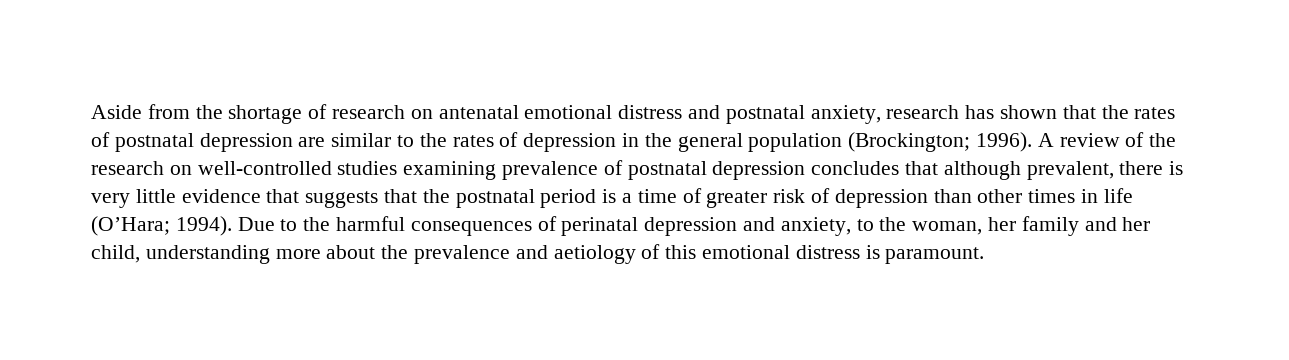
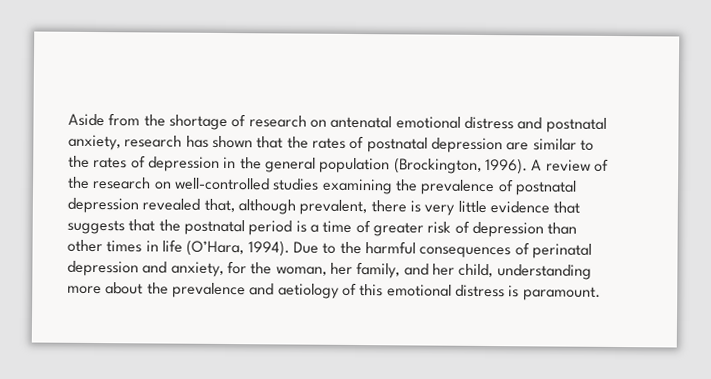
- Aside from the shortage of research on antenatal emotional distress and postnatal anxiety, research has shown that the rates of postnatal depression are similar to the rates of depression in the general population (Brockington; 1996).
+ Aside from the shortage of research on antenatal emotional distress and postnatal anxiety, research has shown that the rates of postnatal depression are similar to the rates of depression in the general population (Brockington, 1996).
- A review of the research on well-controlled studies examining prevalence of postnatal depression concludes that although prevalent, there is very little evidence that suggests that the postnatal period is a time of greater risk of depression than other times in life (O’Hara; 1994).
+ A review of the research on well-controlled studies examining the prevalence of postnatal depression revealed that, although prevalent, there is very little evidence that suggests that the postnatal period is a time of greater risk of depression than other times in life (O’Hara, 1994).
- Due to the harmful consequences of perinatal depression and anxiety, to the woman, her family and her child, understanding more about the prevalence and aetiology of this emotional distress is paramount.
+ Due to the harmful consequences of perinatal depression and anxiety, for the woman, her family, and her child, understanding more about the prevalence and aetiology of this emotional distress is paramount.

